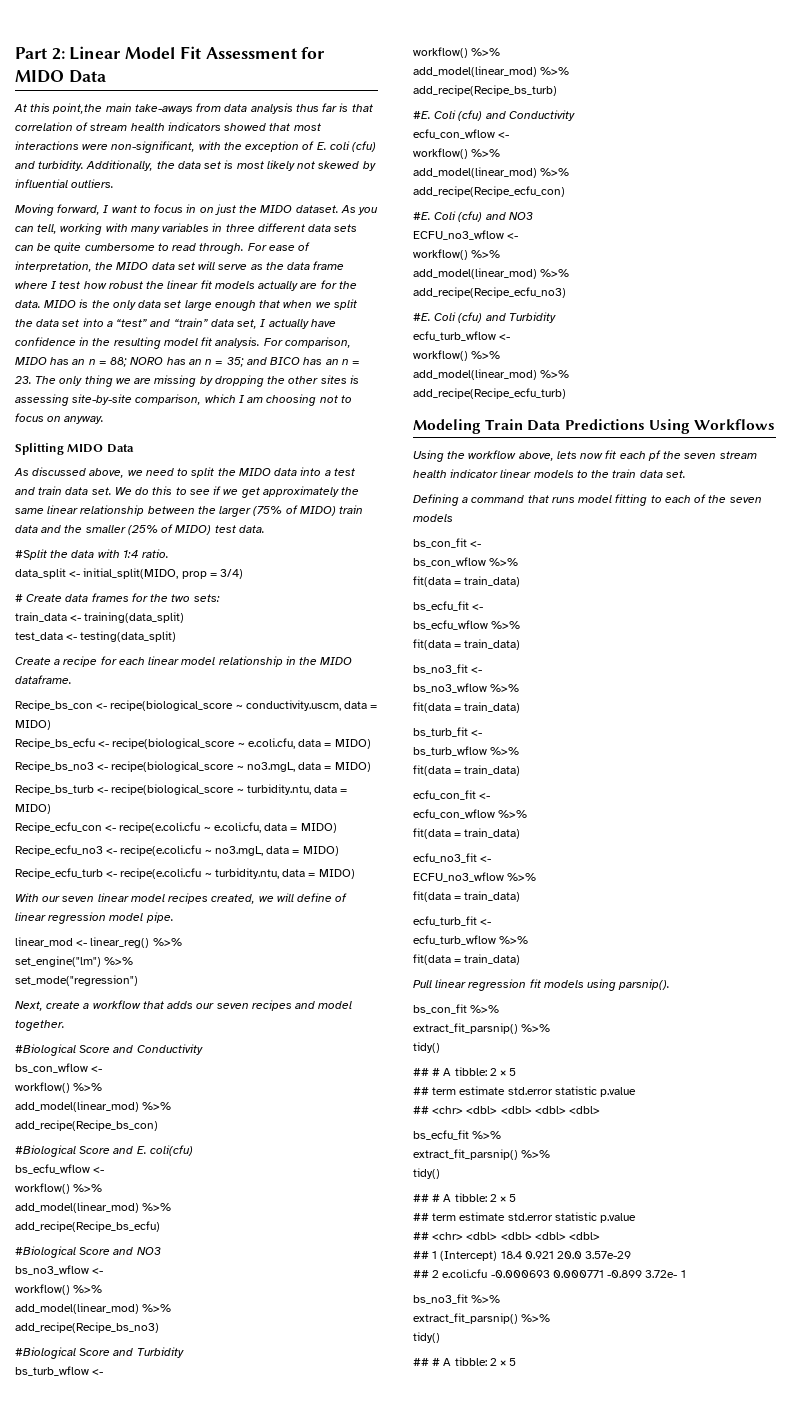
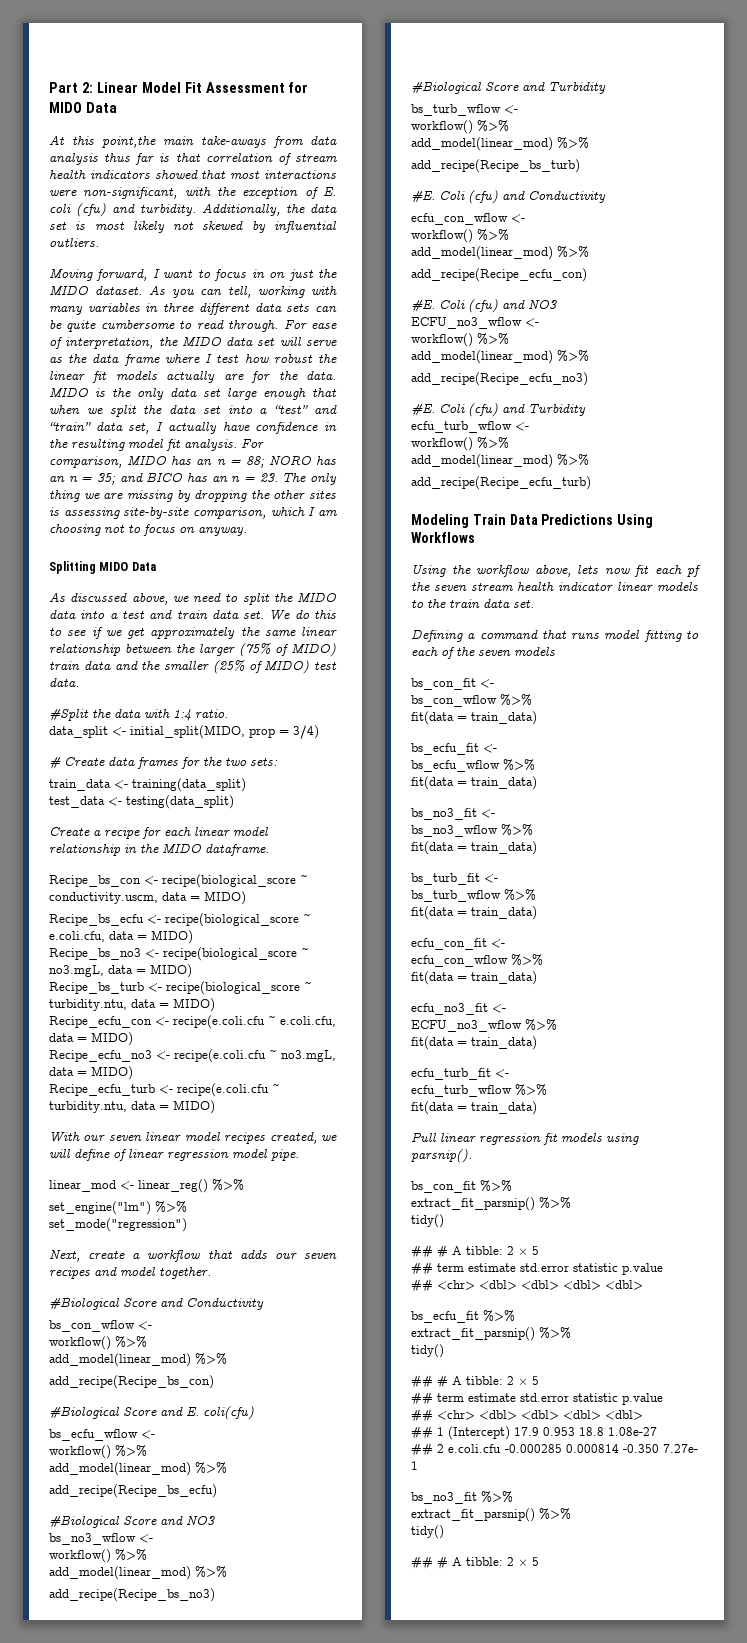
- ## 1 (Intercept) 18.4 0.921 20.0 3.57e-29
+ ## 1 (Intercept) 17.9 0.953 18.8 1.08e-27
- ## 2 e.coli.cfu -0.000693 0.000771 -0.899 3.72e- 1
+ ## 2 e.coli.cfu -0.000285 0.000814 -0.350 7.27e- 1

